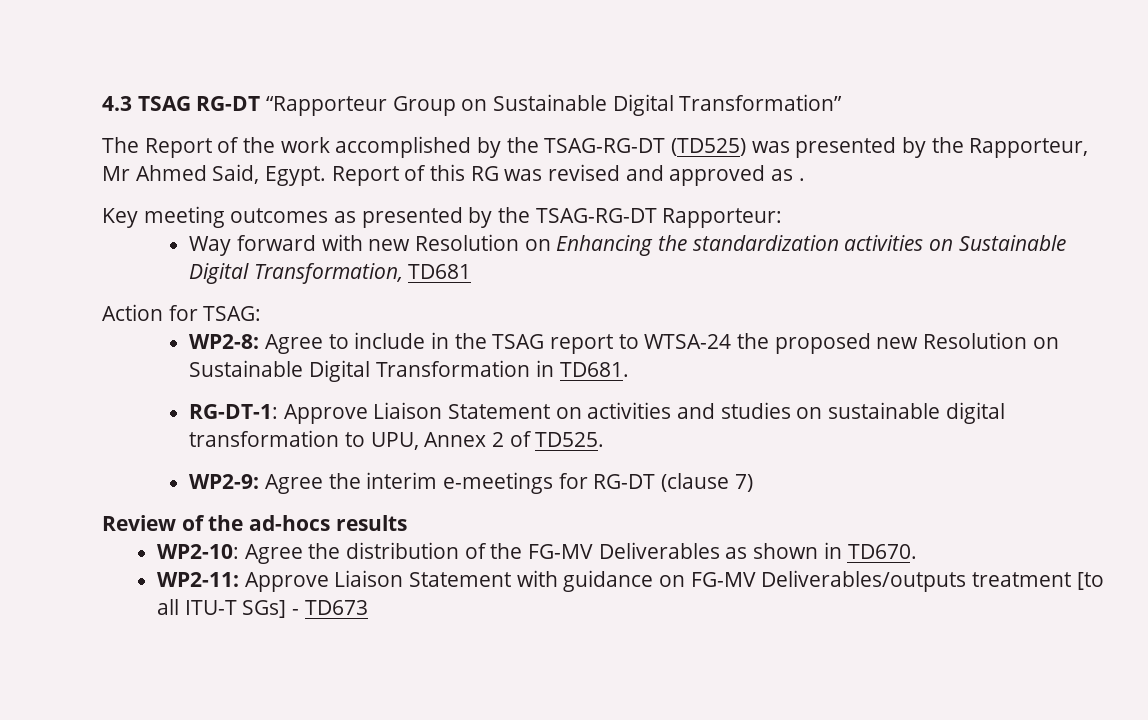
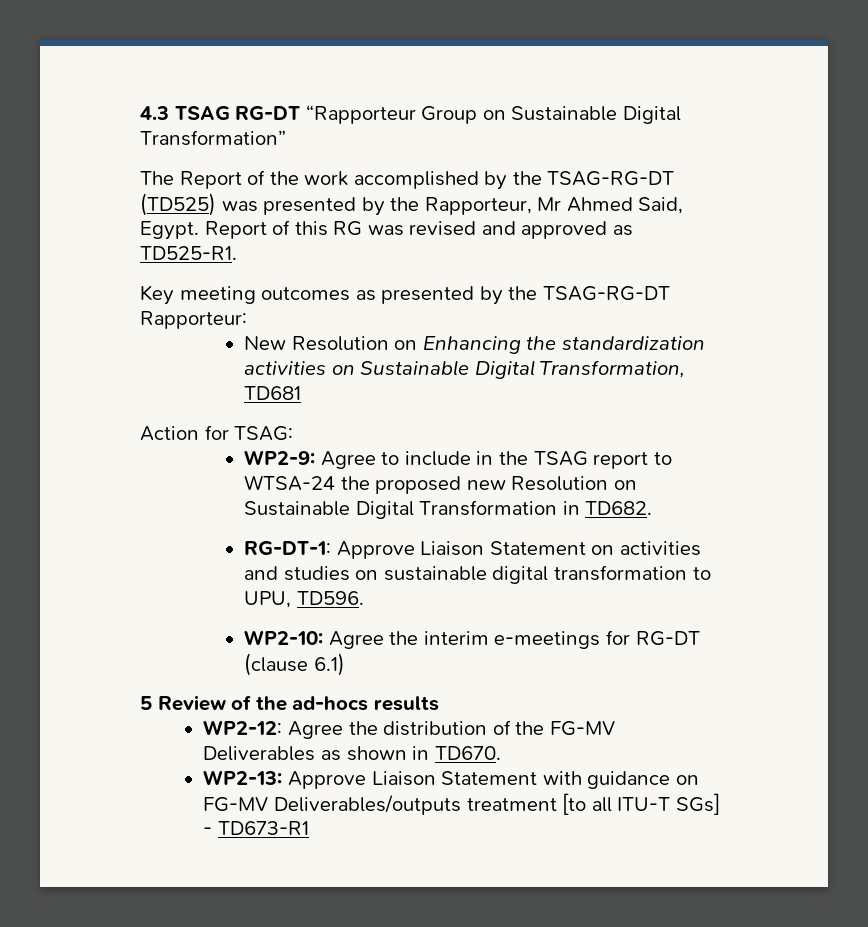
- Report of this RG was revised and approved as .
+ Report of this RG was revised and approved as TD525-R1.
- Way forward with new Resolution on Enhancing the standardization activities on Sustainable Digital Transformation, TD681
+ New Resolution on Enhancing the standardization activities on Sustainable Digital Transformation, TD681
- WP2-8: Agree to include in the TSAG report to WTSA-24 the proposed new Resolution on Sustainable Digital Transformation in TD681.
+ WP2-9: Agree to include in the TSAG report to WTSA-24 the proposed new Resolution on Sustainable Digital Transformation in TD682.
- RG-DT-1: Approve Liaison Statement on activities and studies on sustainable digital transformation to UPU, Annex 2 of TD525.
- WP2-9: Agree the interim e-meetings for RG-DT (clause 7)
- Review of the ad-hocs results
+ RG-DT-1: Approve Liaison Statement on activities and studies on sustainable digital transformation to UPU, TD596.
+ WP2-10: Agree the interim e-meetings for RG-DT (clause 6.1)
+ 5 Review of the ad-hocs results
- WP2-10: Agree the distribution of the FG-MV Deliverables as shown in TD670.
+ WP2-12: Agree the distribution of the FG-MV Deliverables as shown in TD670.
- WP2-11: Approve Liaison Statement with guidance on FG-MV Deliverables/outputs treatment [to all ITU-T SGs] - TD673
+ WP2-13: Approve Liaison Statement with guidance on FG-MV Deliverables/outputs treatment [to all ITU-T SGs] - TD673-R1

